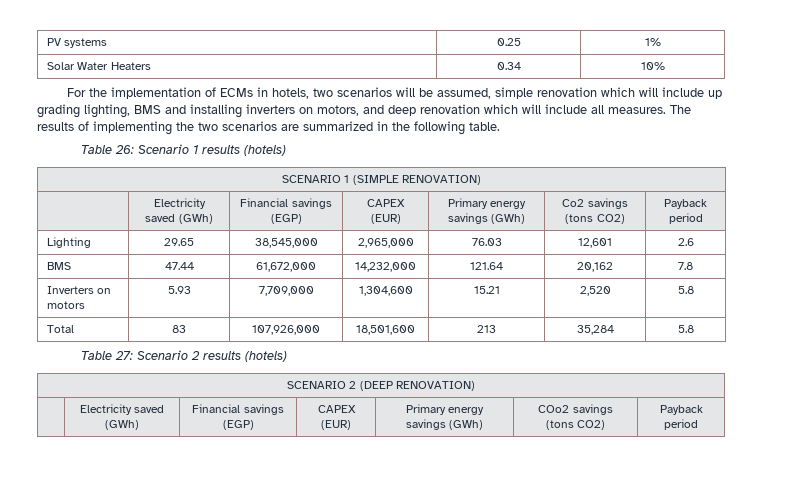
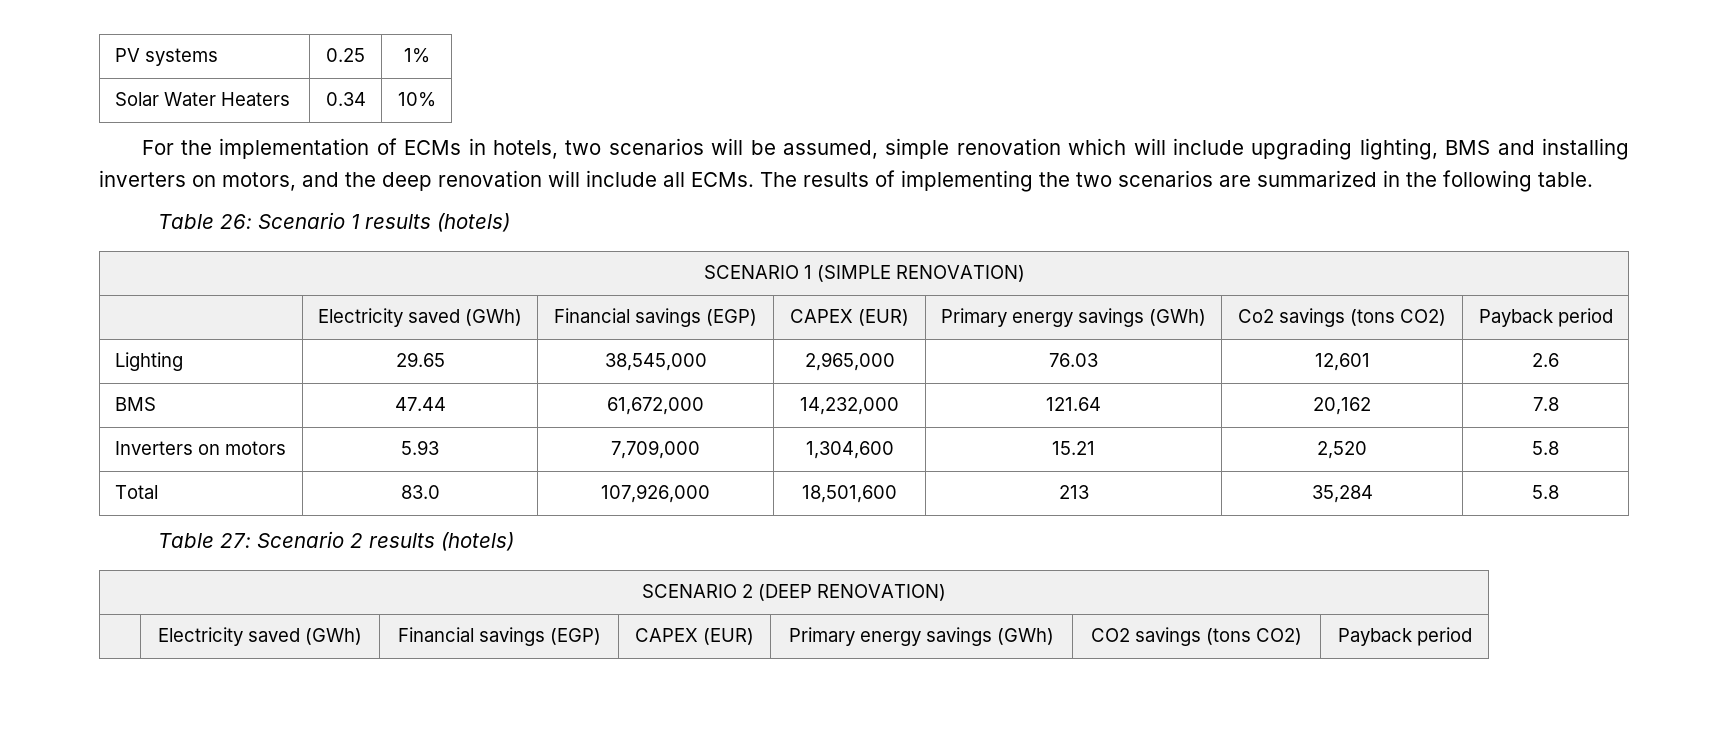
- For the implementation of ECMs in hotels, two scenarios will be assumed, simple renovation which will include up grading lighting, BMS and installing inverters on motors, and deep renovation which will include all measures.
+ For the implementation of ECMs in hotels, two scenarios will be assumed, simple renovation which will include upgrading lighting, BMS and installing inverters on motors, and the deep renovation will include all ECMs.
- Total | 83 | 107,926,000 | 18,501,600 | 213 | 35,284 | 5.8
+ Total | 83.0 | 107,926,000 | 18,501,600 | 213 | 35,284 | 5.8
- | Electricity saved (GWh) | Financial savings (EGP) | CAPEX (EUR) | Primary energy savings (GWh) | COo2 savings (tons CO2) | Payback period
+ | Electricity saved (GWh) | Financial savings (EGP) | CAPEX (EUR) | Primary energy savings (GWh) | CO2 savings (tons CO2) | Payback period

